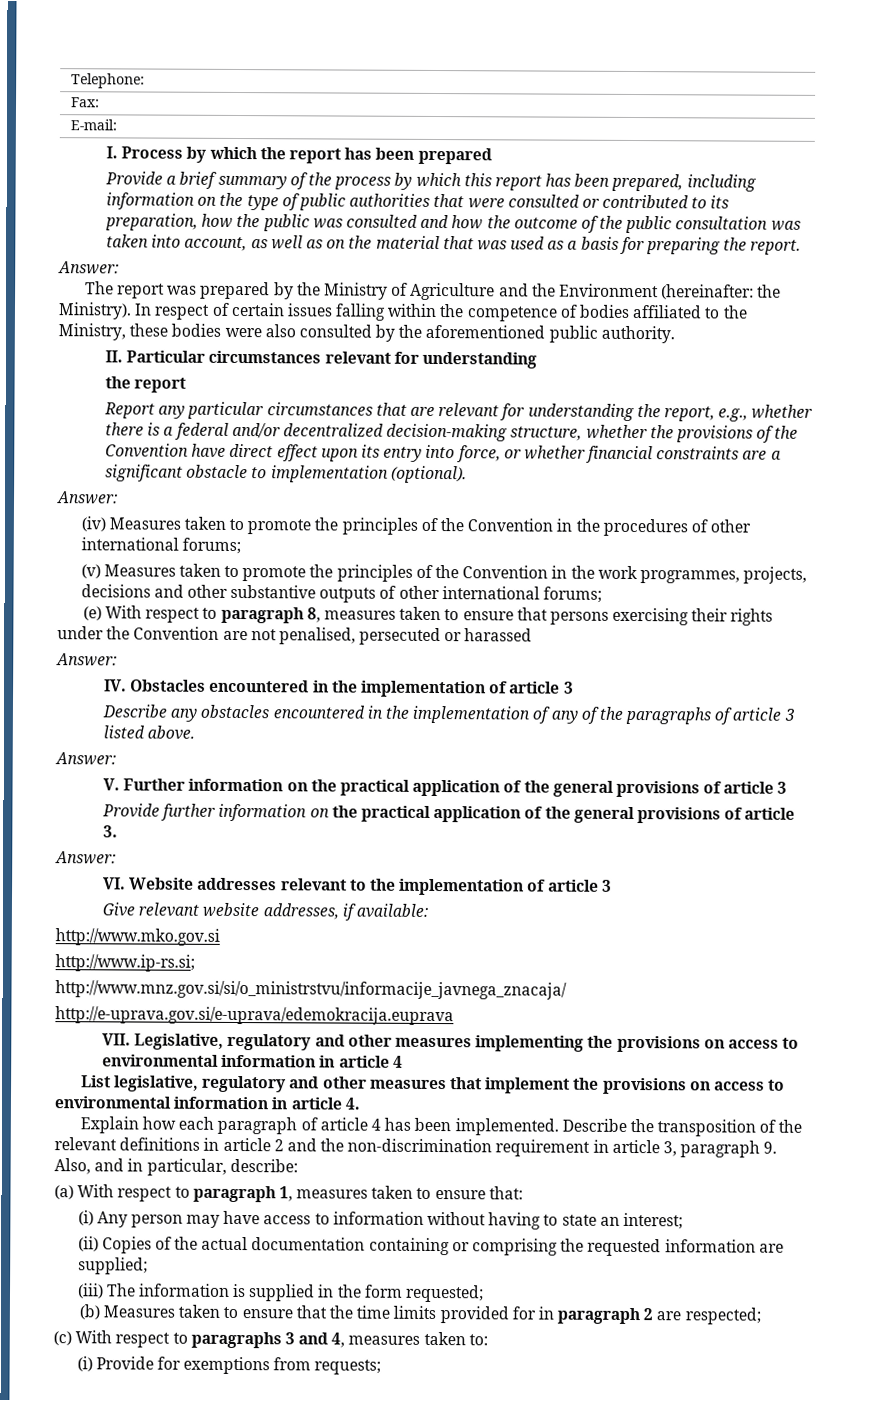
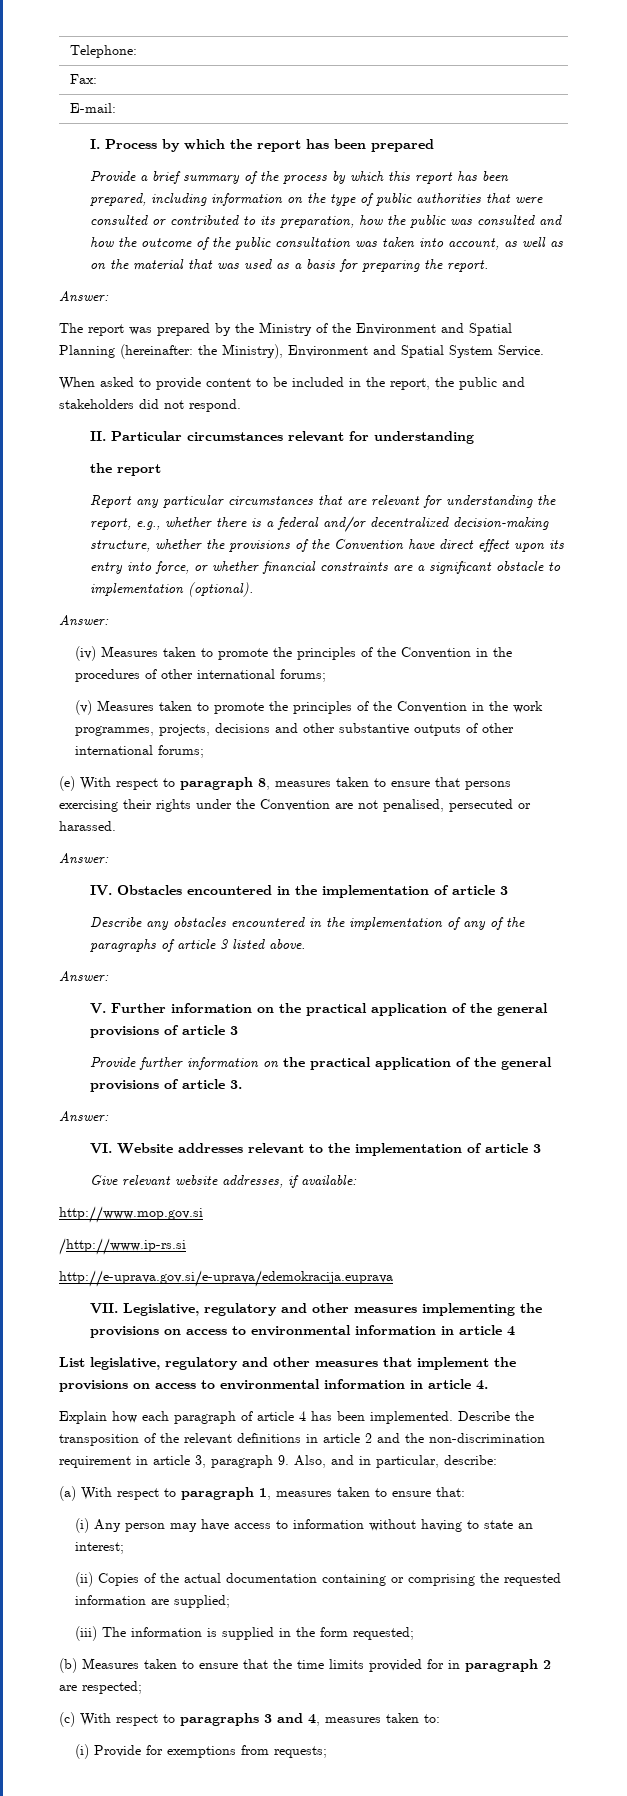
- The report was prepared by the Ministry of Agriculture and the Environment (hereinafter: the Ministry). In respect of certain issues falling within the competence of bodies affiliated to the Ministry, these bodies were also consulted by the aforementioned public authority.
+ The report was prepared by the Ministry of the Environment and Spatial Planning (hereinafter: the Ministry), Environment and Spatial System Service.
+ When asked to provide content to be included in the report, the public and stakeholders did not respond.
- (e) With respect to paragraph 8, measures taken to ensure that persons exercising their rights under the Convention are not penalised, persecuted or harassed
+ (e) With respect to paragraph 8, measures taken to ensure that persons exercising their rights under the Convention are not penalised, persecuted or harassed.
- http://www.mko.gov.si
- http://www.ip-rs.si;
- http://www.mnz.gov.si/si/o_ministrstvu/informacije_javnega_znacaja/
+ http://www.mop.gov.si
+ /http://www.ip-rs.si

